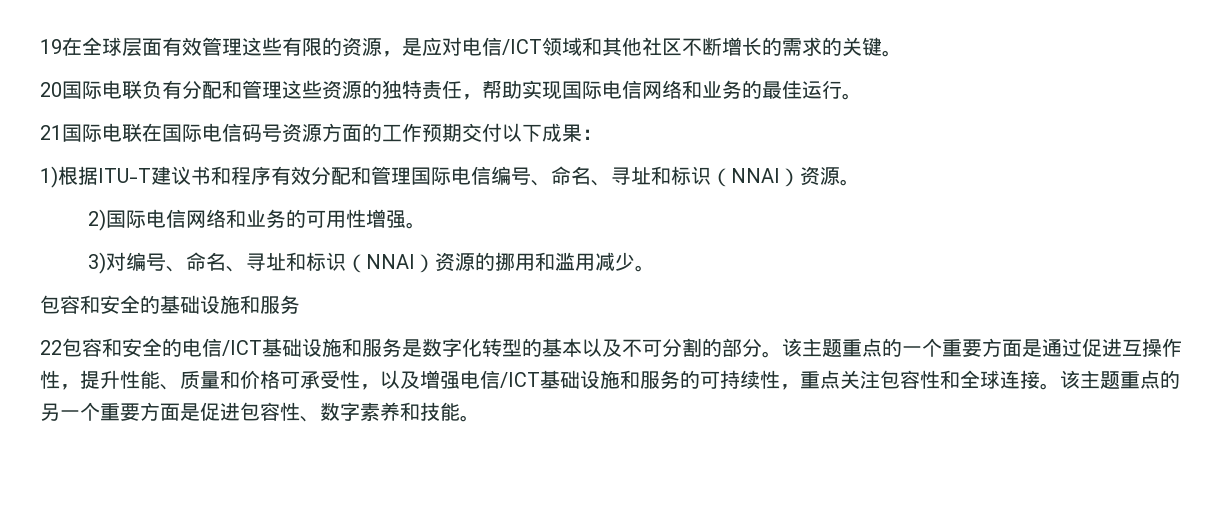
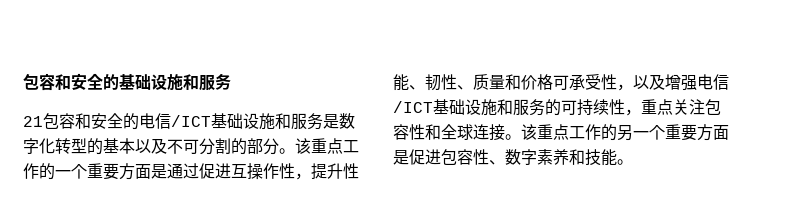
- 19在全球层面有效管理这些有限的资源，是应对电信/ICT领域和其他社区不断增长的需求的关键。
- 20国际电联负有分配和管理这些资源的独特责任，帮助实现国际电信网络和业务的最佳运行。
- 21国际电联在国际电信码号资源方面的工作预期交付以下成果：
- 1)根据ITU-T建议书和程序有效分配和管理国际电信编号、命名、寻址和标识（NNAI）资源。
- 2)国际电信网络和业务的可用性增强。
- 3)对编号、命名、寻址和标识（NNAI）资源的挪用和滥用减少。
- 22包容和安全的电信/ICT基础设施和服务是数字化转型的基本以及不可分割的部分。
+ 21包容和安全的电信/ICT基础设施和服务是数字化转型的基本以及不可分割的部分。
- 该主题重点的一个重要方面是通过促进互操作性，提升性能、质量和价格可承受性，以及增强电信/ICT基础设施和服务的可持续性，重点关注包容性和全球连接。
+ 该重点工作的一个重要方面是通过促进互操作性，提升性能、韧性、质量和价格可承受性，以及增强电信/ICT基础设施和服务的可持续性，重点关注包容性和全球连接。
- 该主题重点的另一个重要方面是促进包容性、数字素养和技能。
+ 该重点工作的另一个重要方面是促进包容性、数字素养和技能。

